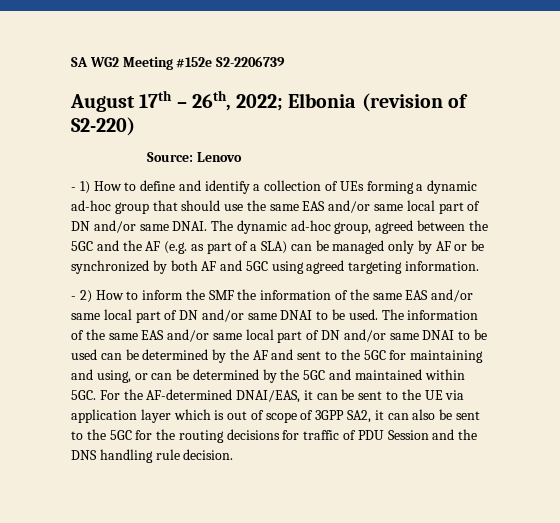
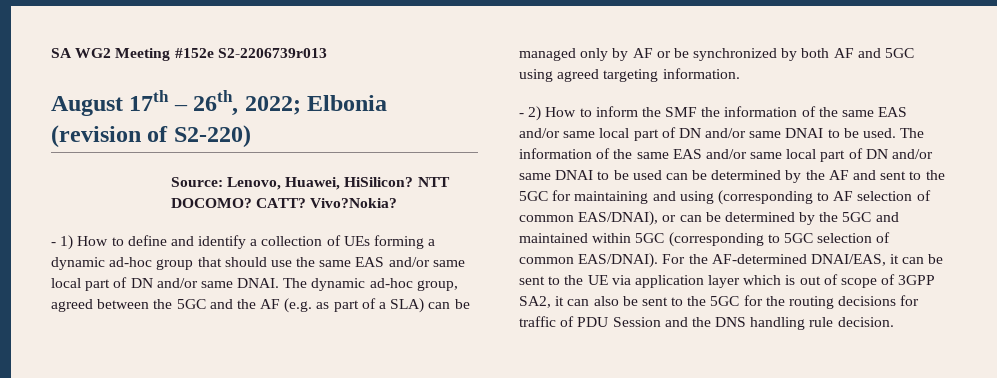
- SA WG2 Meeting #152e S2-2206739
+ SA WG2 Meeting #152e S2-2206739r013
- Source: Lenovo
+ Source: Lenovo, Huawei, HiSilicon? NTT DOCOMO? CATT? Vivo?Nokia?
- The information of the same EAS and/or same local part of DN and/or same DNAI to be used can be determined by the AF and sent to the 5GC for maintaining and using, or can be determined by the 5GC and maintained within 5GC.
+ The information of the same EAS and/or same local part of DN and/or same DNAI to be used can be determined by the AF and sent to the 5GC for maintaining and using (corresponding to AF selection of common EAS/DNAI), or can be determined by the 5GC and maintained within 5GC (corresponding to 5GC selection of common EAS/DNAI).

